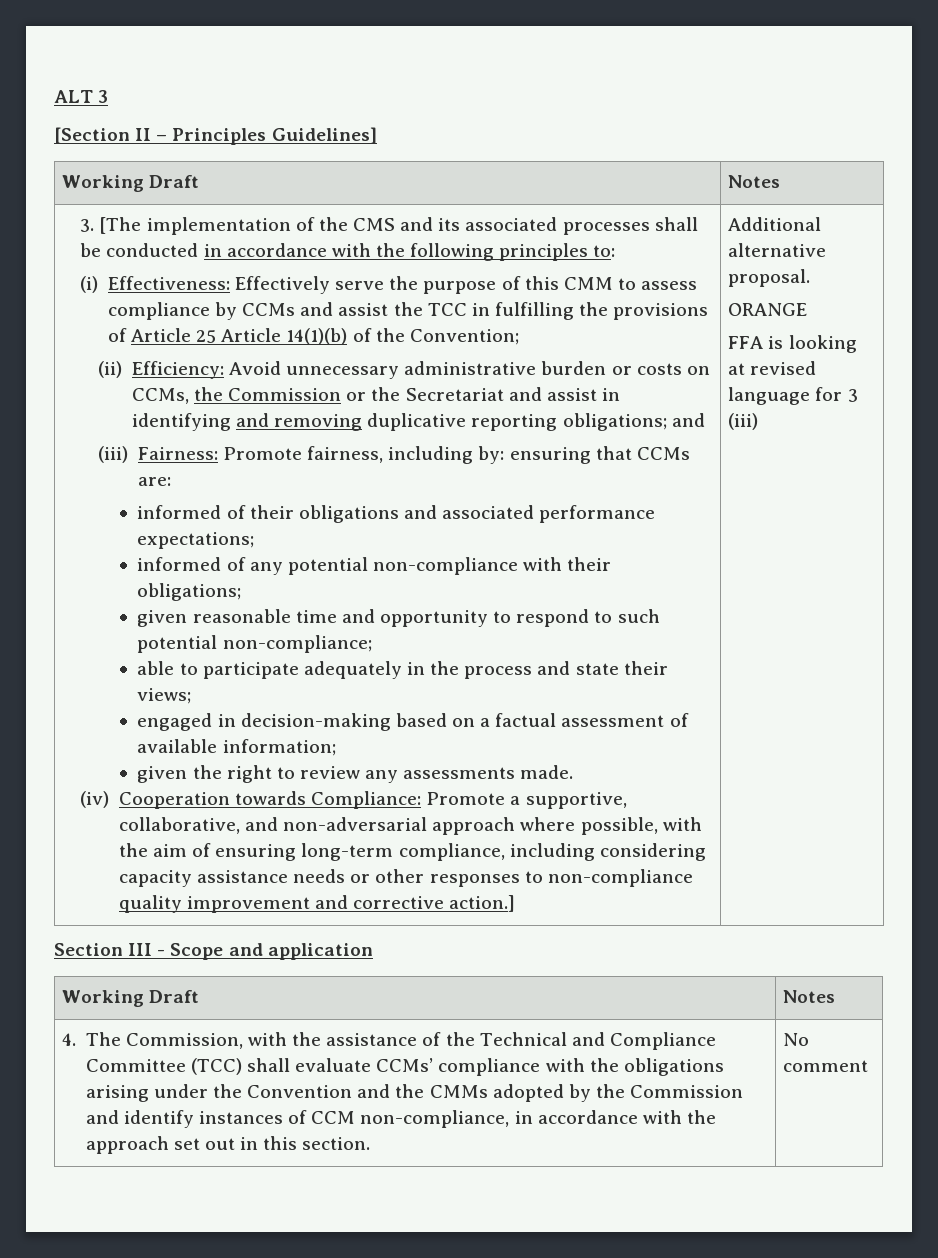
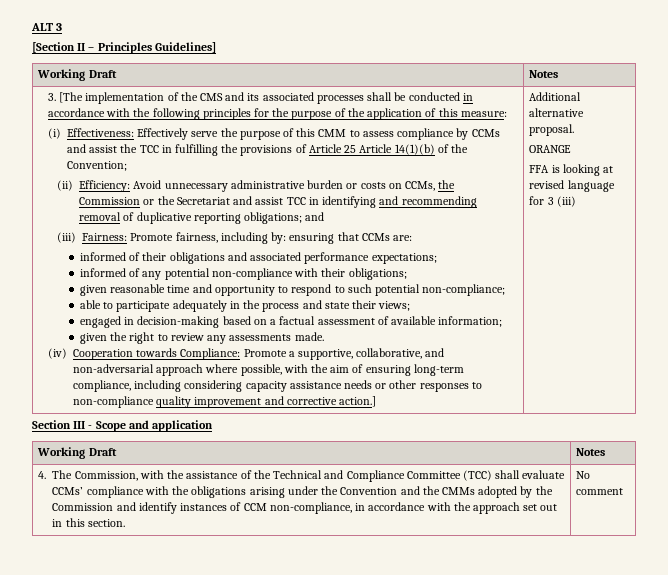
- 3. [The implementation of the CMS and its associated processes shall be conducted in accordance with the following principles to:
+ 3. [The implementation of the CMS and its associated processes shall be conducted in accordance with the following principles for the purpose of the application of this measure:
- (ii) Efficiency: Avoid unnecessary administrative burden or costs on CCMs, the Commission or the Secretariat and assist in identifying and removing duplicative reporting obligations; and
+ (ii) Efficiency: Avoid unnecessary administrative burden or costs on CCMs, the Commission or the Secretariat and assist TCC in identifying and recommending removal of duplicative reporting obligations; and

